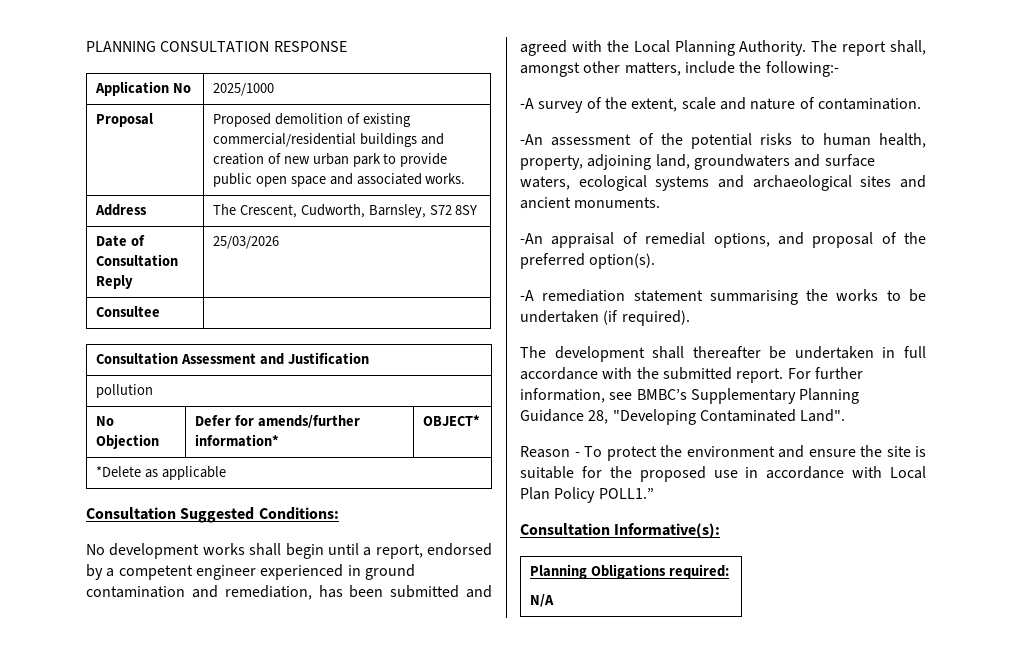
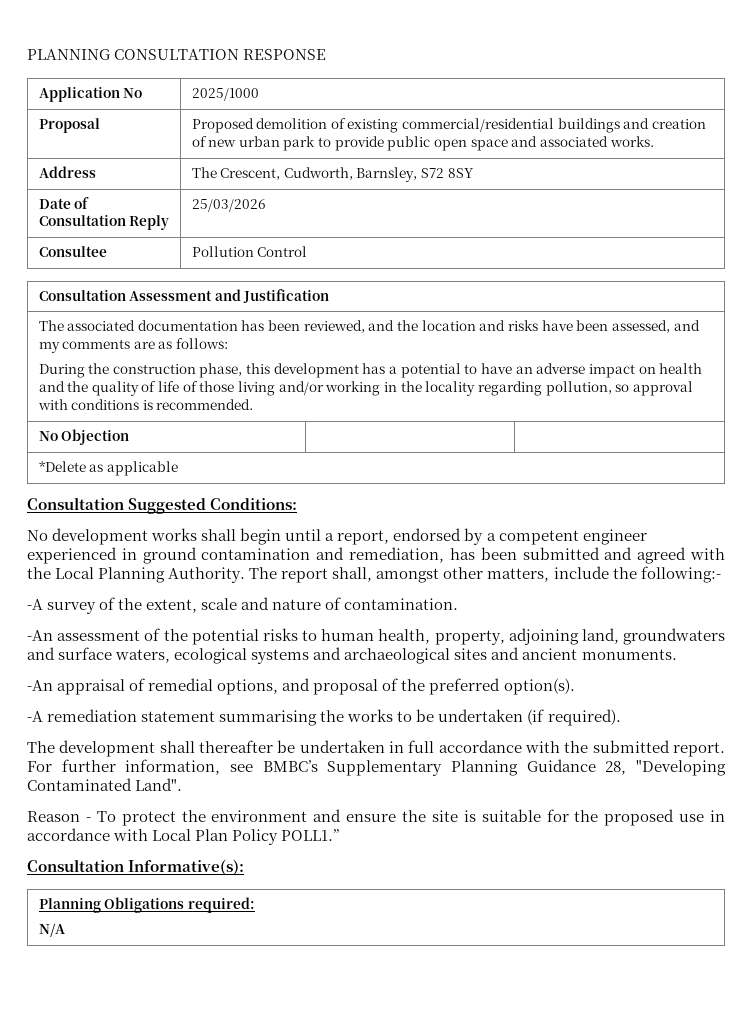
- Consultee |
+ Consultee | Pollution Control
- pollution
- No Objection | Defer for amends/further information* | OBJECT*
+ The associated documentation has been reviewed, and the location and risks have been assessed, and my comments are as follows:
+ During the construction phase, this development has a potential to have an adverse impact on health and the quality of life of those living and/or working in the locality regarding pollution, so approval with conditions is recommended.
+ No Objection | |

